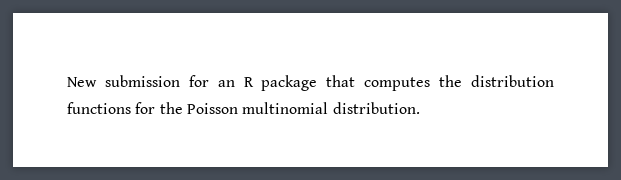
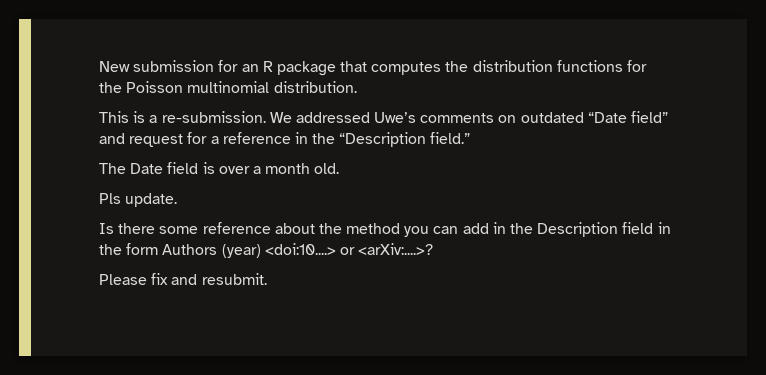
+ This is a re-submission. We addressed Uwe’s comments on outdated “Date field” and request for a reference in the “Description field.”
+ The Date field is over a month old.
+ Pls update.
+ Is there some reference about the method you can add in the Description field in the form Authors (year) <doi:10....> or <arXiv:....>?
+ Please fix and resubmit.

